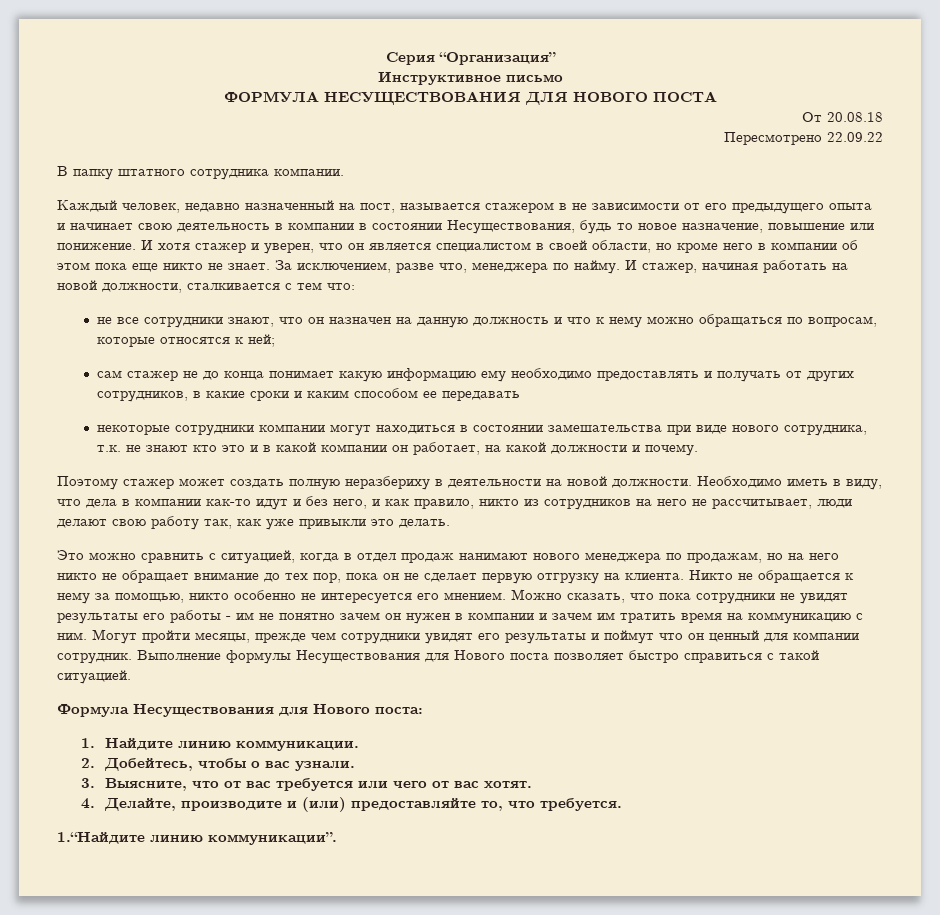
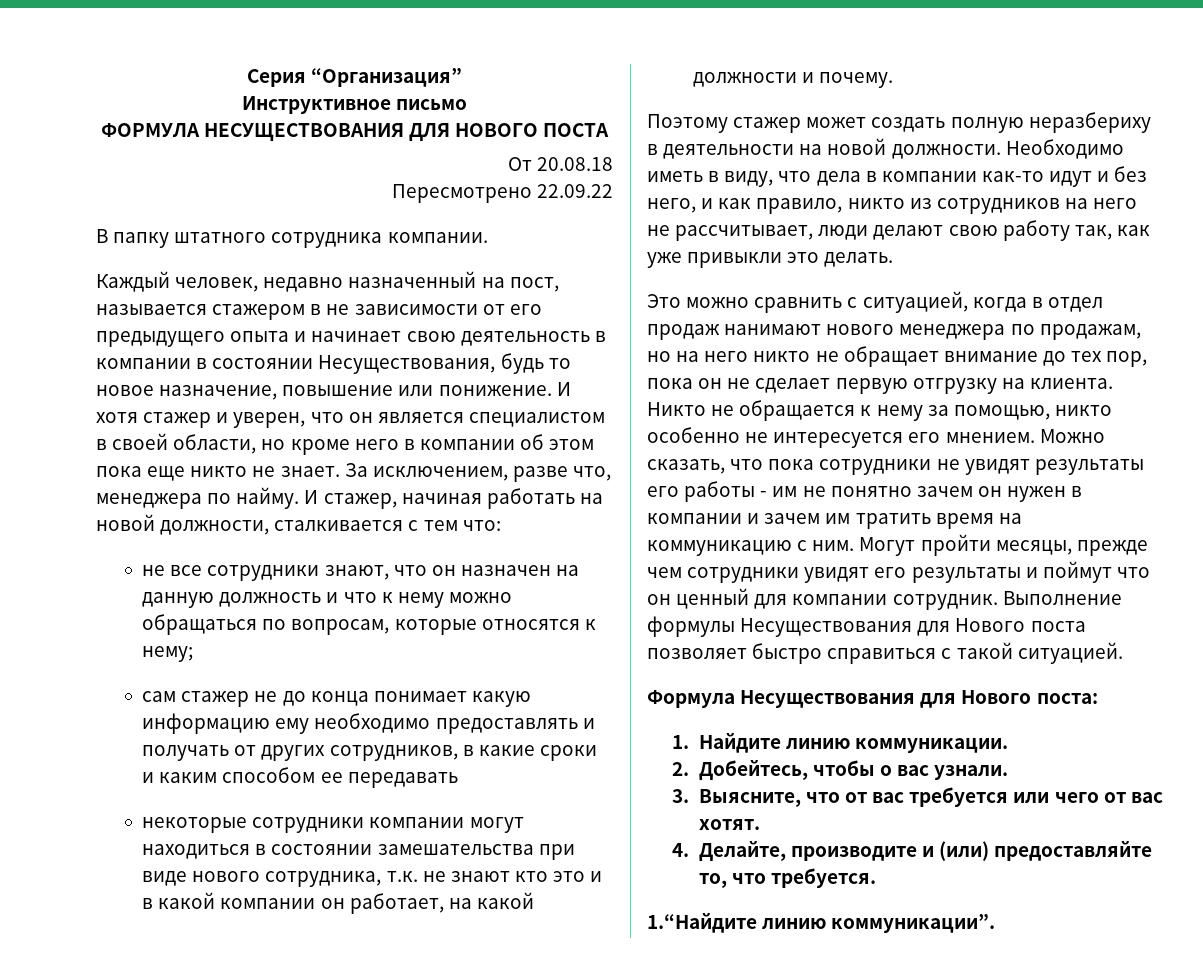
- не все сотрудники знают, что он назначен на данную должность и что к нему можно обращаться по вопросам, которые относятся к ней;
+ не все сотрудники знают, что он назначен на данную должность и что к нему можно обращаться по вопросам, которые относятся к нему;

